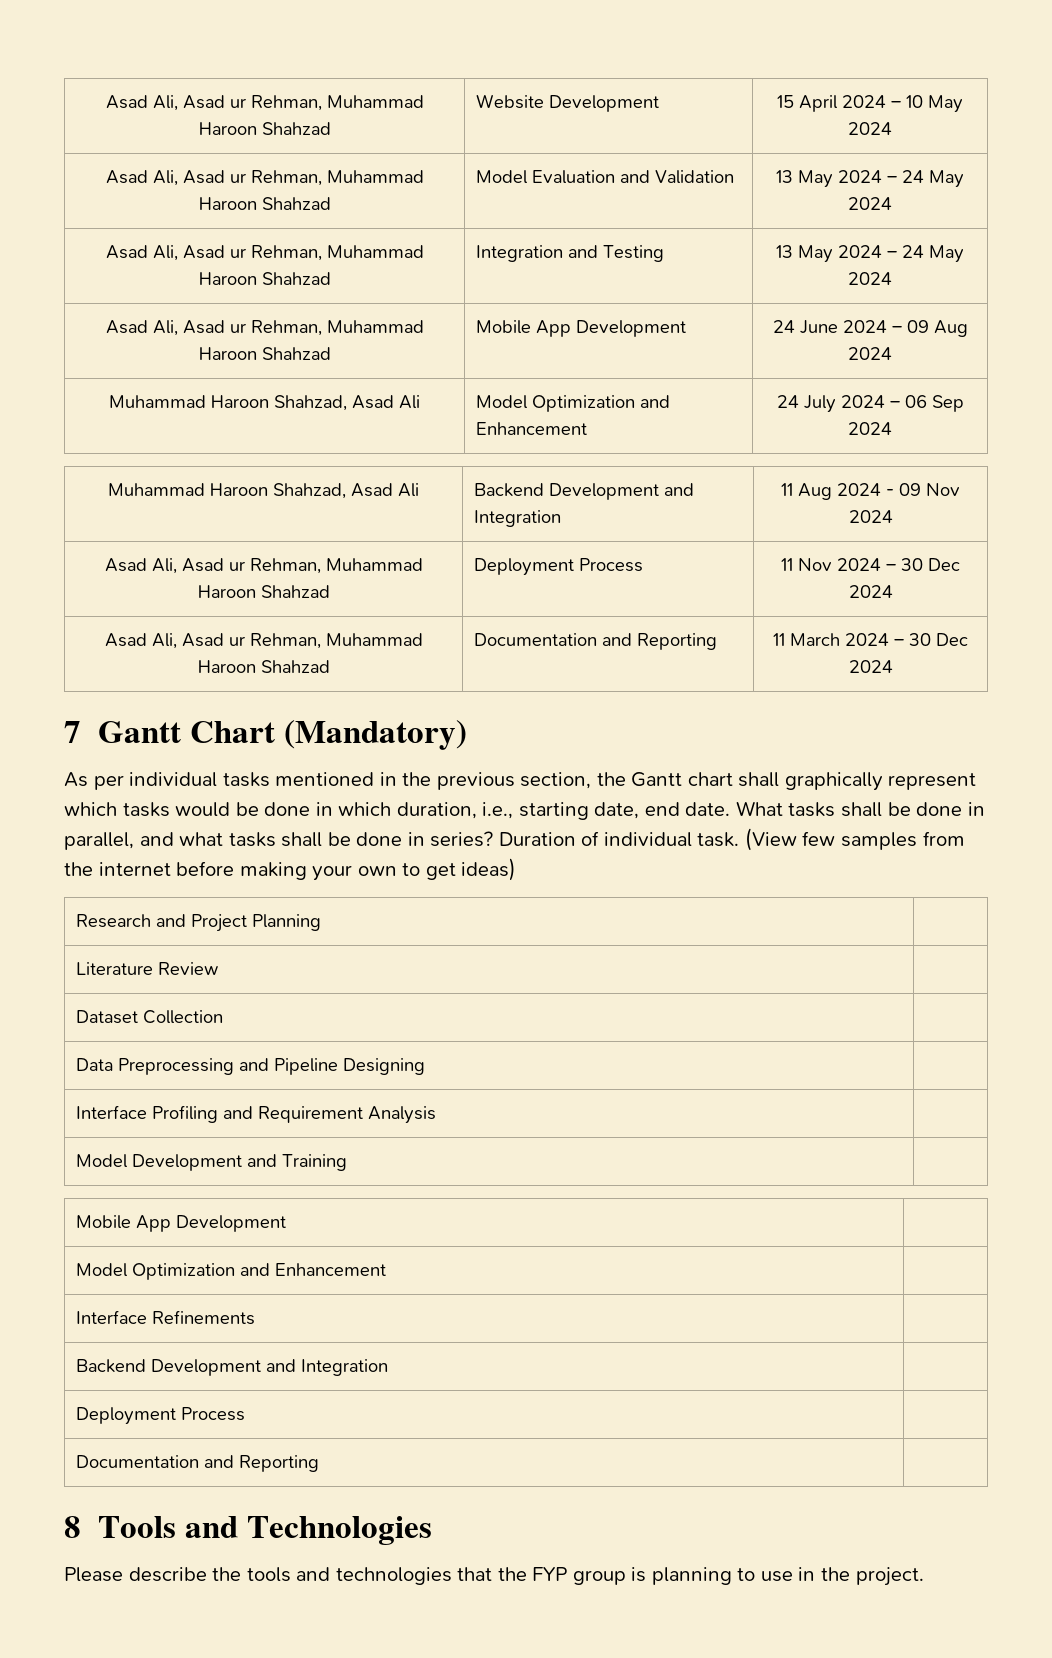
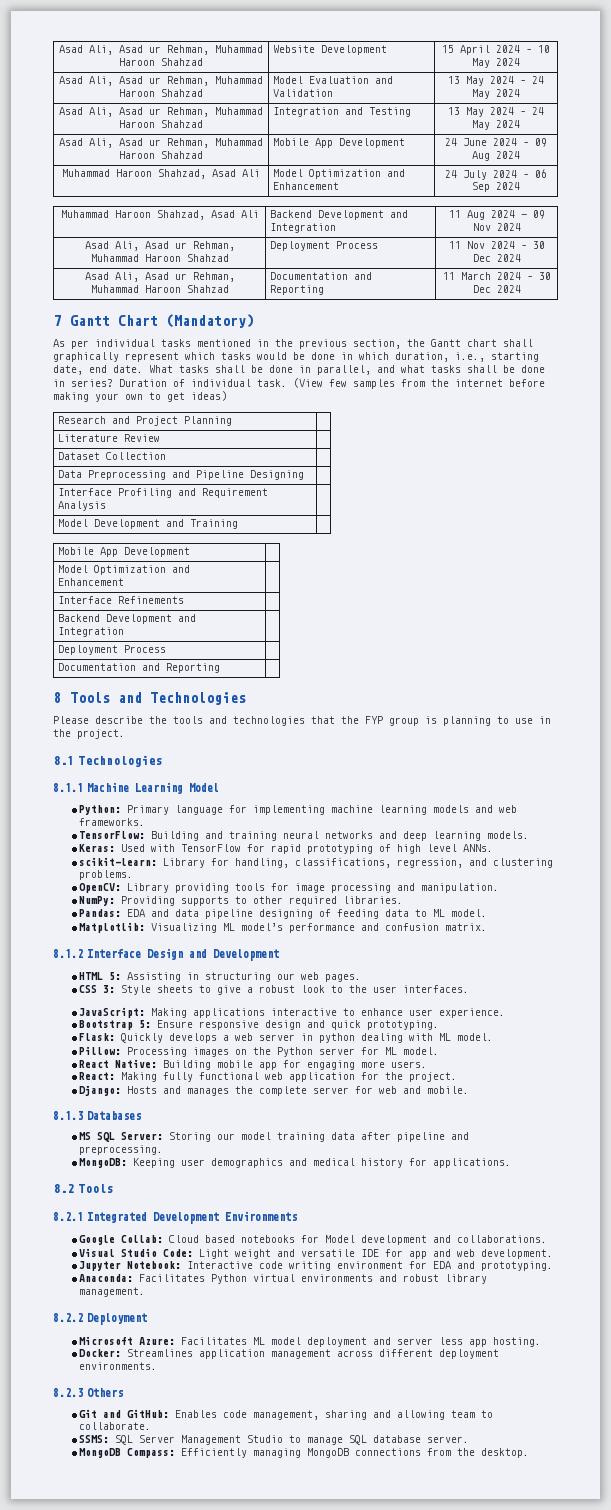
+ 8.1 Technologies
+ 8.1.1 Machine Learning Model
+ Python: Primary language for implementing machine learning models and web frameworks.
+ TensorFlow: Building and training neural networks and deep learning models.
+ Keras: Used with TensorFlow for rapid prototyping of high level ANNs.
+ scikit-learn: Library for handling, classifications, regression, and clustering problems.
+ OpenCV: Library providing tools for image processing and manipulation.
+ NumPy: Providing supports to other required libraries.
+ Pandas: EDA and data pipeline designing of feeding data to ML model.
+ Matplotlib: Visualizing ML model’s performance and confusion matrix.
+ 8.1.2 Interface Design and Development
+ HTML 5: Assisting in structuring our web pages.
+ CSS 3: Style sheets to give a robust look to the user interfaces.
+ JavaScript: Making applications interactive to enhance user experience.
+ Bootstrap 5: Ensure responsive design and quick prototyping.
+ Flask: Quickly develops a web server in python dealing with ML model.
+ Pillow: Processing images on the Python server for ML model.
+ React Native: Building mobile app for engaging more users.
+ React: Making fully functional web application for the project.
+ Django: Hosts and manages the complete server for web and mobile.
+ 8.1.3 Databases
+ MS SQL Server: Storing our model training data after pipeline and preprocessing.
+ MongoDB: Keeping user demographics and medical history for applications.
+ 8.2 Tools
+ 8.2.1 Integrated Development Environments
+ Google Collab: Cloud based notebooks for Model development and collaborations.
+ Visual Studio Code: Light weight and versatile IDE for app and web development.
+ Jupyter Notebook: Interactive code writing environment for EDA and prototyping.
+ Anaconda: Facilitates Python virtual environments and robust library management.
+ 8.2.2 Deployment
+ Microsoft Azure: Facilitates ML model deployment and server less app hosting.
+ Docker: Streamlines application management across different deployment environments.
+ 8.2.3 Others
+ Git and GitHub: Enables code management, sharing and allowing team to collaborate.
+ SSMS: SQL Server Management Studio to manage SQL database server.
+ MongoDB Compass: Efficiently managing MongoDB connections from the desktop.

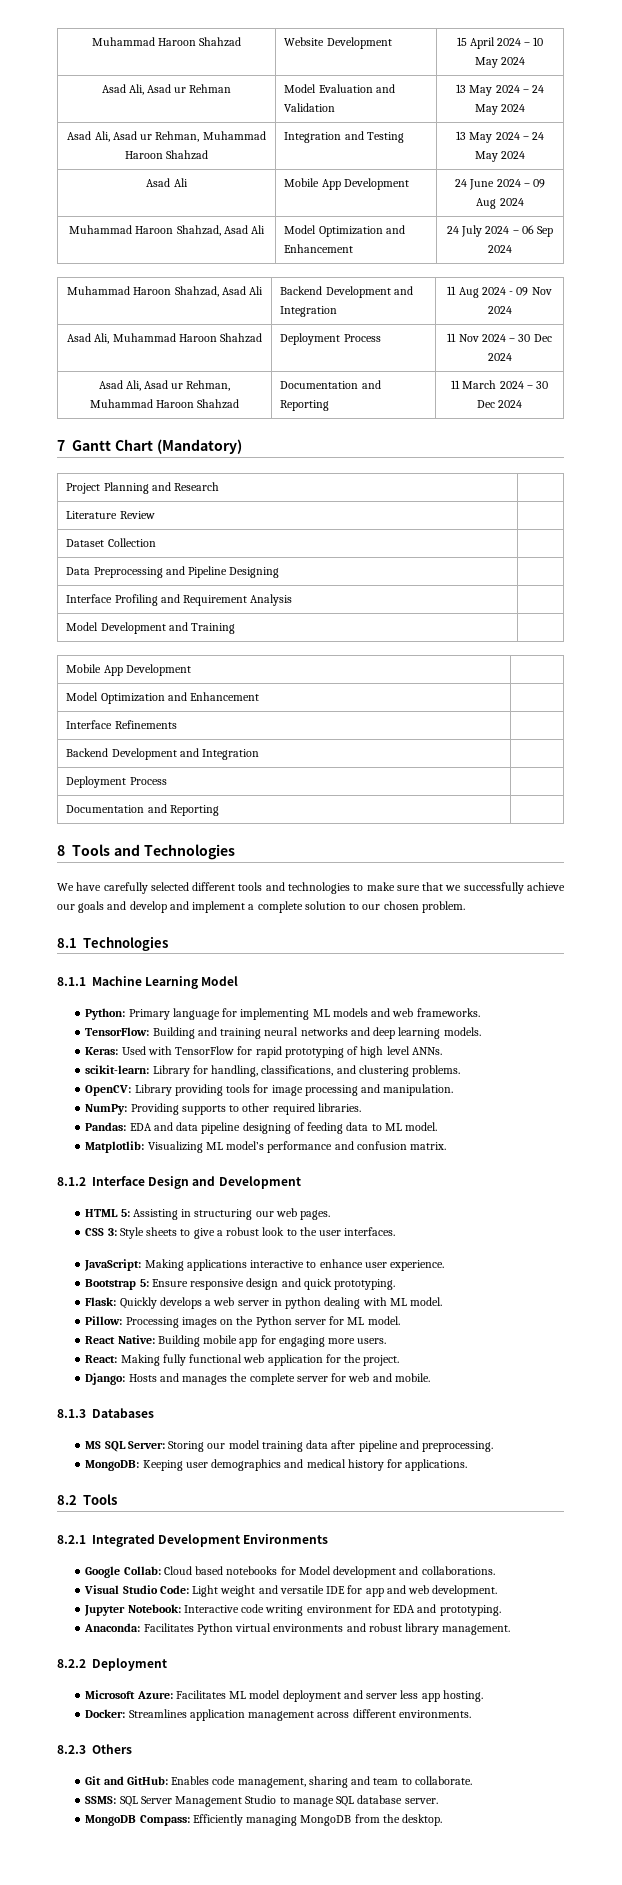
- Asad Ali, Asad ur Rehman, Muhammad Haroon Shahzad | Website Development | 15 April 2024 – 10 May 2024
+ Muhammad Haroon Shahzad | Website Development | 15 April 2024 – 10 May 2024
- Asad Ali, Asad ur Rehman, Muhammad Haroon Shahzad | Model Evaluation and Validation | 13 May 2024 – 24 May 2024
+ Asad Ali, Asad ur Rehman | Model Evaluation and Validation | 13 May 2024 – 24 May 2024
- Asad Ali, Asad ur Rehman, Muhammad Haroon Shahzad | Mobile App Development | 24 June 2024 – 09 Aug 2024
+ Asad Ali | Mobile App Development | 24 June 2024 – 09 Aug 2024
- Asad Ali, Asad ur Rehman, Muhammad Haroon Shahzad | Deployment Process | 11 Nov 2024 – 30 Dec 2024
+ Asad Ali, Muhammad Haroon Shahzad | Deployment Process | 11 Nov 2024 – 30 Dec 2024
- As per individual tasks mentioned in the previous section, the Gantt chart shall graphically represent which tasks would be done in which duration, i.e., starting date, end date. What tasks shall be done in parallel, and what tasks shall be done in series? Duration of individual task. (View few samples from the internet before making your own to get ideas)
- Research and Project Planning |
+ Project Planning and Research |
- Please describe the tools and technologies that the FYP group is planning to use in the project.
+ We have carefully selected different tools and technologies to make sure that we successfully achieve our goals and develop and implement a complete solution to our chosen problem.
- Python: Primary language for implementing machine learning models and web frameworks.
+ Python: Primary language for implementing ML models and web frameworks.
- scikit-learn: Library for handling, classifications, regression, and clustering problems.
+ scikit-learn: Library for handling, classifications, and clustering problems.
- Docker: Streamlines application management across different deployment environments.
+ Docker: Streamlines application management across different environments.
- Git and GitHub: Enables code management, sharing and allowing team to collaborate.
+ Git and GitHub: Enables code management, sharing and team to collaborate.
- MongoDB Compass: Efficiently managing MongoDB connections from the desktop.
+ MongoDB Compass: Efficiently managing MongoDB from the desktop.

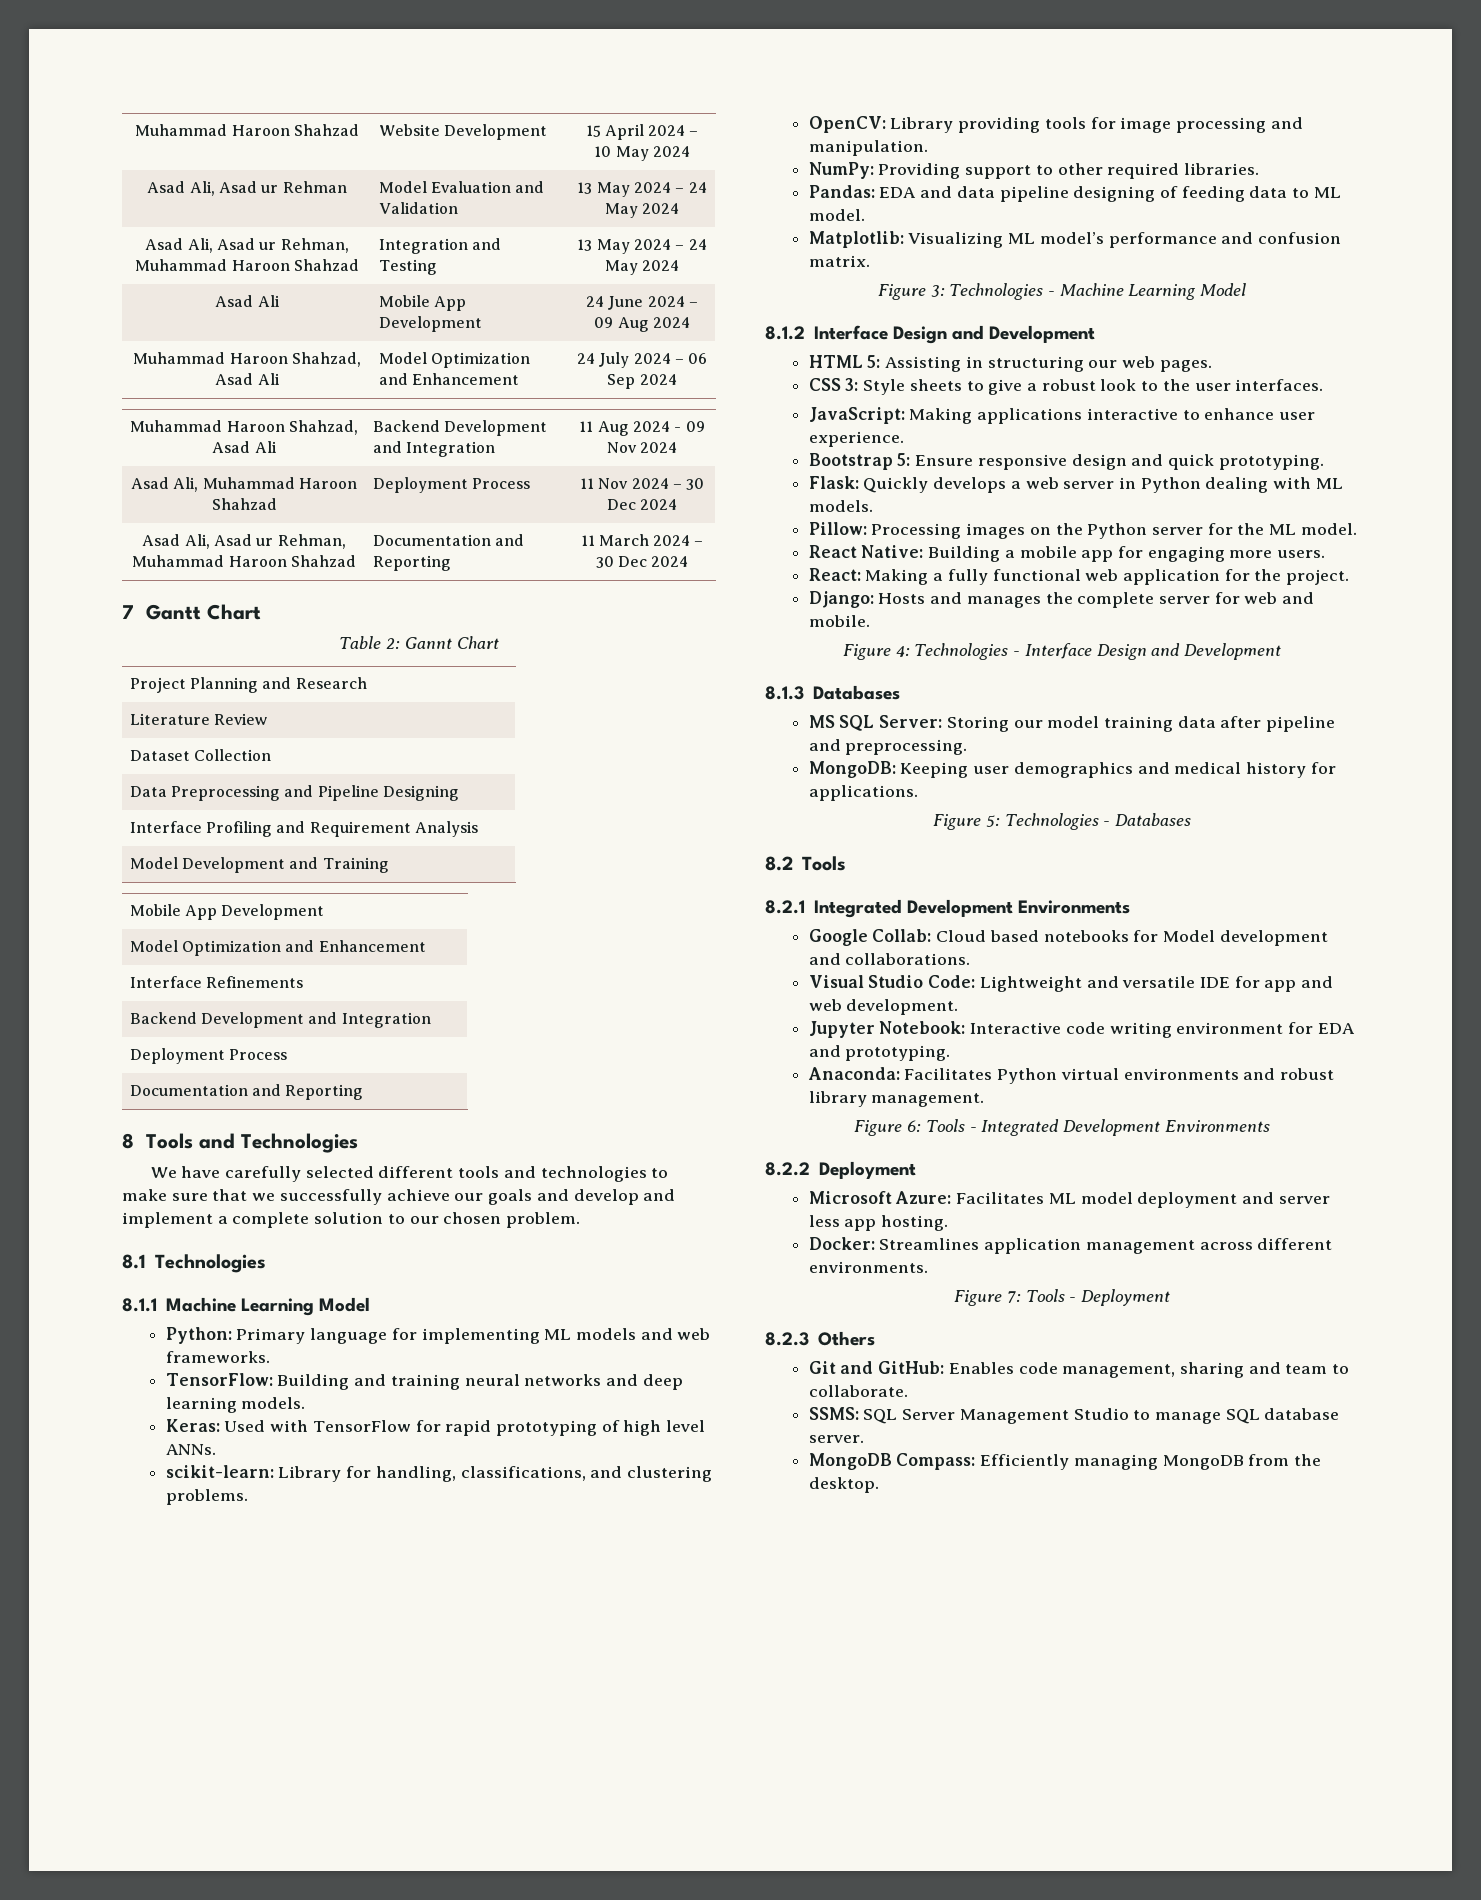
- 7 Gantt Chart (Mandatory)
+ 7 Gantt Chart
+ Table 2: Gannt Chart
- NumPy: Providing supports to other required libraries.
+ NumPy: Providing support to other required libraries.
+ Figure 3: Technologies - Machine Learning Model
- Flask: Quickly develops a web server in python dealing with ML model.
+ Flask: Quickly develops a web server in Python dealing with ML models.
- Pillow: Processing images on the Python server for ML model.
+ Pillow: Processing images on the Python server for the ML model.
- React Native: Building mobile app for engaging more users.
+ React Native: Building a mobile app for engaging more users.
- React: Making fully functional web application for the project.
+ React: Making a fully functional web application for the project.
+ Figure 4: Technologies - Interface Design and Development
+ Figure 5: Technologies - Databases
- Visual Studio Code: Light weight and versatile IDE for app and web development.
+ Visual Studio Code: Lightweight and versatile IDE for app and web development.
+ Figure 6: Tools - Integrated Development Environments
+ Figure 7: Tools - Deployment

